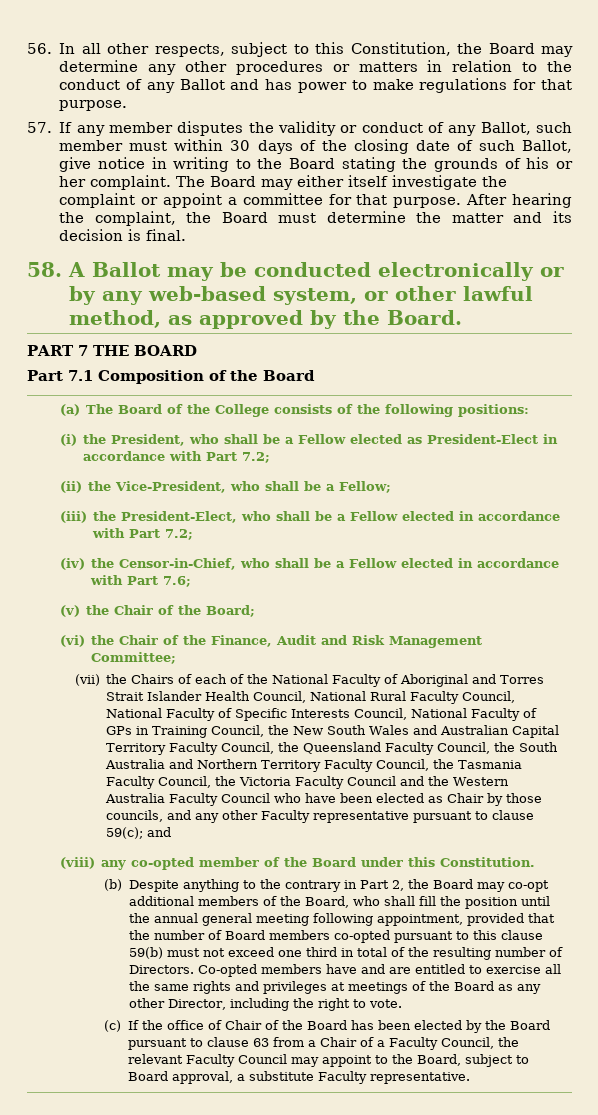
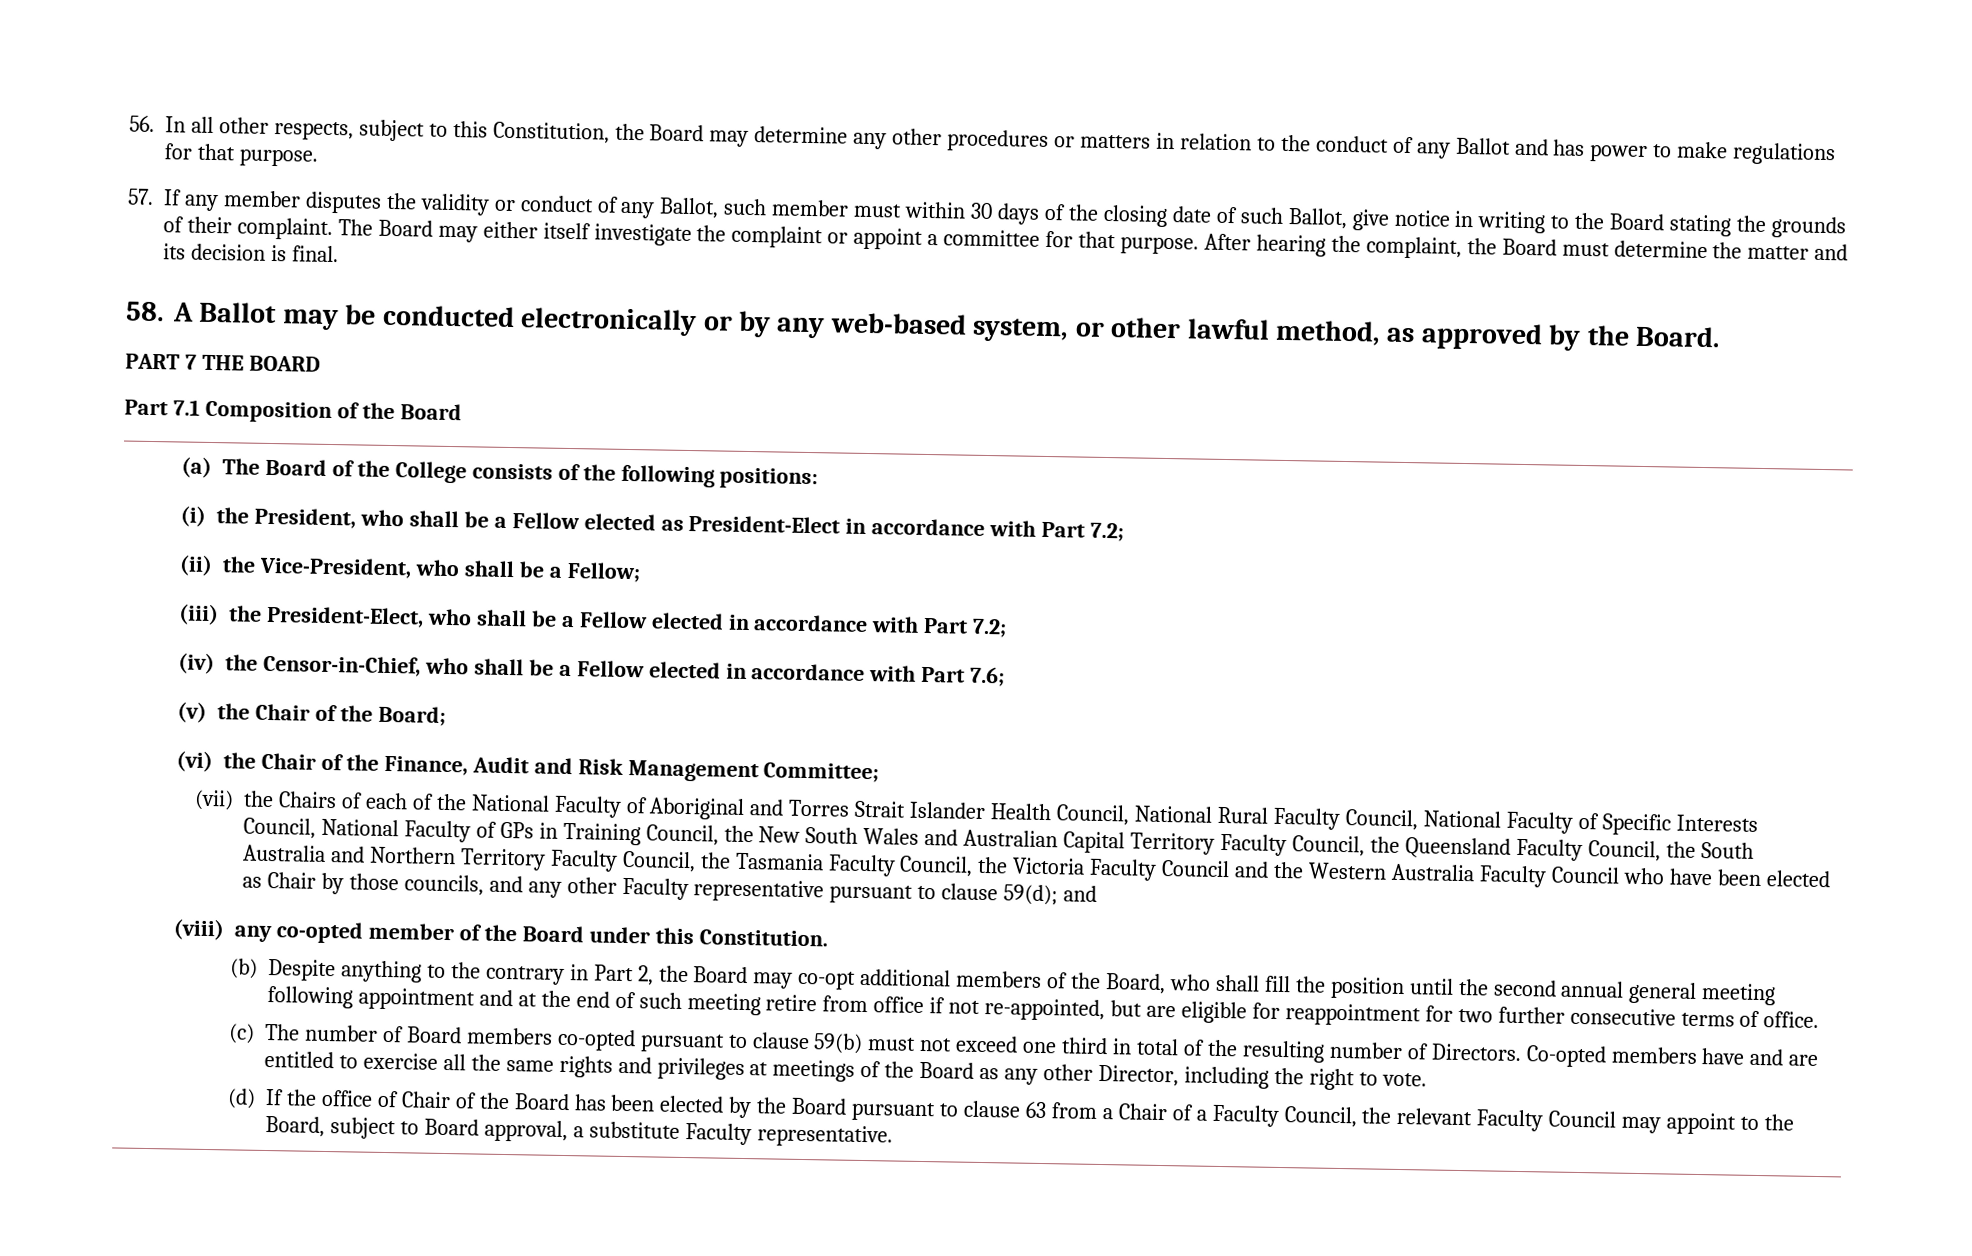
- 57. If any member disputes the validity or conduct of any Ballot, such member must within 30 days of the closing date of such Ballot, give notice in writing to the Board stating the grounds of his or her complaint.
+ 57. If any member disputes the validity or conduct of any Ballot, such member must within 30 days of the closing date of such Ballot, give notice in writing to the Board stating the grounds of their complaint.
- (vii) the Chairs of each of the National Faculty of Aboriginal and Torres Strait Islander Health Council, National Rural Faculty Council, National Faculty of Specific Interests Council, National Faculty of GPs in Training Council, the New South Wales and Australian Capital Territory Faculty Council, the Queensland Faculty Council, the South Australia and Northern Territory Faculty Council, the Tasmania Faculty Council, the Victoria Faculty Council and the Western Australia Faculty Council who have been elected as Chair by those councils, and any other Faculty representative pursuant to clause 59(c);
+ (vii) the Chairs of each of the National Faculty of Aboriginal and Torres Strait Islander Health Council, National Rural Faculty Council, National Faculty of Specific Interests Council, National Faculty of GPs in Training Council, the New South Wales and Australian Capital Territory Faculty Council, the Queensland Faculty Council, the South Australia and Northern Territory Faculty Council, the Tasmania Faculty Council, the Victoria Faculty Council and the Western Australia Faculty Council who have been elected as Chair by those councils, and any other Faculty representative pursuant to clause 59(d);
- (b) Despite anything to the contrary in Part 2, the Board may co-opt additional members of the Board, who shall fill the position until the annual general meeting following appointment, provided that the number of Board members co-opted pursuant to this clause 59(b) must not exceed one third in total of the resulting number of Directors.
+ (b) Despite anything to the contrary in Part 2, the Board may co-opt additional members of the Board, who shall fill the position until the second annual general meeting following appointment and at the end of such meeting retire from office if not re-appointed, but are eligible for reappointment for two further consecutive terms of office.
+ (c) The number of Board members co-opted pursuant to clause 59(b) must not exceed one third in total of the resulting number of Directors.
- (c) If the office of Chair of the Board has been elected by the Board pursuant to clause 63 from a Chair of a Faculty Council, the relevant Faculty Council may appoint to the Board, subject to Board approval, a substitute Faculty representative.
+ (d) If the office of Chair of the Board has been elected by the Board pursuant to clause 63 from a Chair of a Faculty Council, the relevant Faculty Council may appoint to the Board, subject to Board approval, a substitute Faculty representative.

